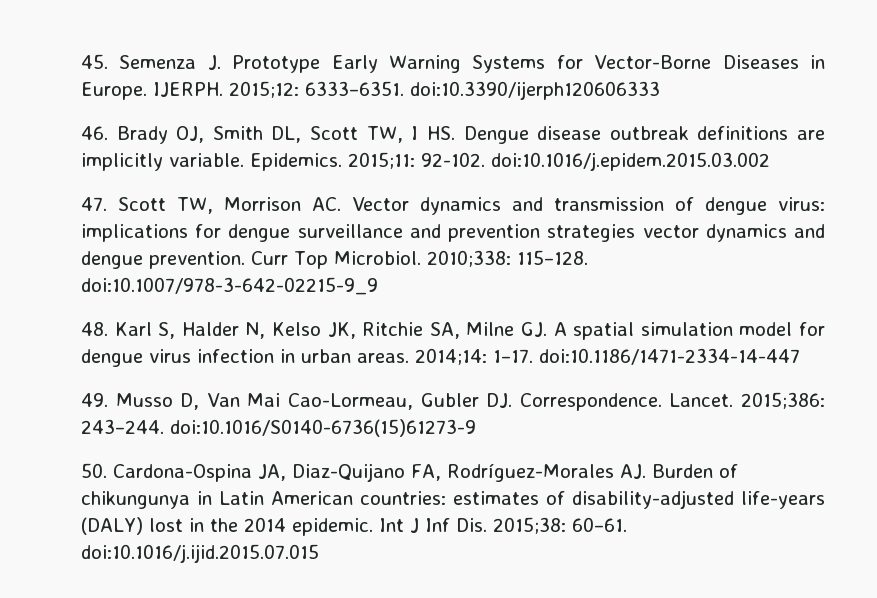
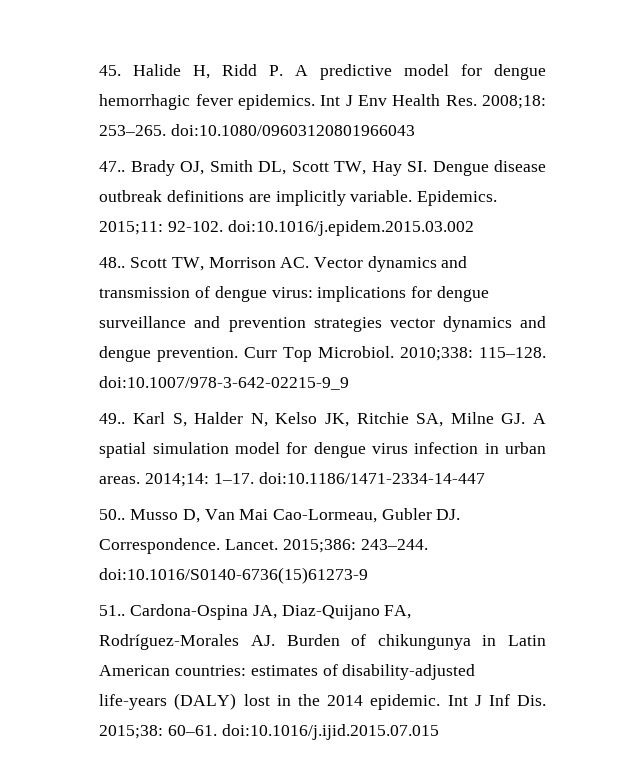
- 45. Semenza J. Prototype Early Warning Systems for Vector-Borne Diseases in Europe. IJERPH. 2015;12: 6333–6351. doi:10.3390/ijerph120606333
- 46. Brady OJ, Smith DL, Scott TW, I HS. Dengue disease outbreak definitions are implicitly variable.
+ 45. Halide H, Ridd P. A predictive model for dengue hemorrhagic fever epidemics. Int J Env Health Res. 2008;18: 253–265. doi:10.1080/09603120801966043
+ 47.. Brady OJ, Smith DL, Scott TW, Hay SI. Dengue disease outbreak definitions are implicitly variable.
- 47. Scott TW, Morrison AC. Vector dynamics and transmission of dengue virus: implications for dengue surveillance and prevention strategies vector dynamics and dengue prevention.
+ 48.. Scott TW, Morrison AC. Vector dynamics and transmission of dengue virus: implications for dengue surveillance and prevention strategies vector dynamics and dengue prevention.
- 48. Karl S, Halder N, Kelso JK, Ritchie SA, Milne GJ. A spatial simulation model for dengue virus infection in urban areas.
+ 49.. Karl S, Halder N, Kelso JK, Ritchie SA, Milne GJ. A spatial simulation model for dengue virus infection in urban areas.
- 49. Musso D, Van Mai Cao-Lormeau, Gubler DJ. Correspondence.
+ 50.. Musso D, Van Mai Cao-Lormeau, Gubler DJ. Correspondence.
- 50. Cardona-Ospina JA, Diaz-Quijano FA, Rodríguez-Morales AJ. Burden of chikungunya in Latin American countries: estimates of disability-adjusted life-years (DALY) lost in the 2014 epidemic.
+ 51.. Cardona-Ospina JA, Diaz-Quijano FA, Rodríguez-Morales AJ. Burden of chikungunya in Latin American countries: estimates of disability-adjusted life-years (DALY) lost in the 2014 epidemic.

